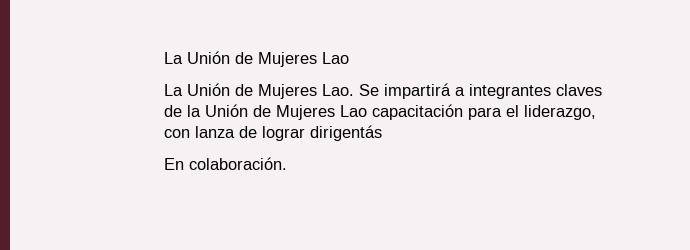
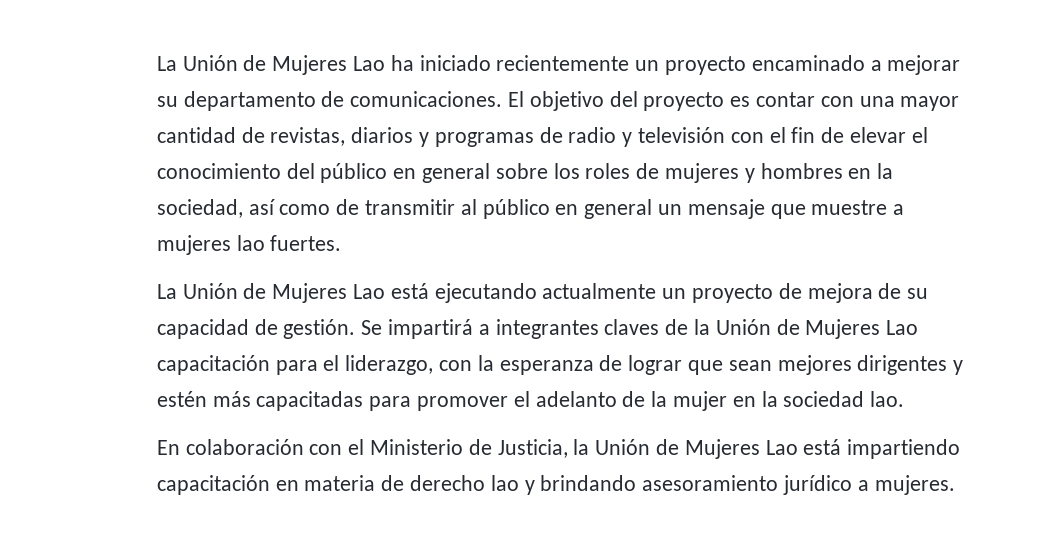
- La Unión de Mujeres Lao
- La Unión de Mujeres Lao. Se impartirá a integrantes claves de la Unión de Mujeres Lao capacitación para el liderazgo, con lanza de lograr dirigentás
- En colaboración.
+ La Unión de Mujeres Lao ha iniciado recientemente un proyecto encaminado a mejorar su departamento de comunicaciones. El objetivo del proyecto es contar con una mayor cantidad de revistas, diarios y programas de radio y televisión con el fin de elevar el conocimiento del público en general sobre los roles de mujeres y hombres en la sociedad, así como de transmitir al público en general un mensaje que muestre a mujeres lao fuertes.
+ La Unión de Mujeres Lao está ejecutando actualmente un proyecto de mejora de su capacidad de gestión. Se impartirá a integrantes claves de la Unión de Mujeres Lao capacitación para el liderazgo, con la esperanza de lograr que sean mejores dirigentes y estén más capacitadas para promover el adelanto de la mujer en la sociedad lao.
+ En colaboración con el Ministerio de Justicia, la Unión de Mujeres Lao está impartiendo capacitación en materia de derecho lao y brindando asesoramiento jurídico a mujeres.

